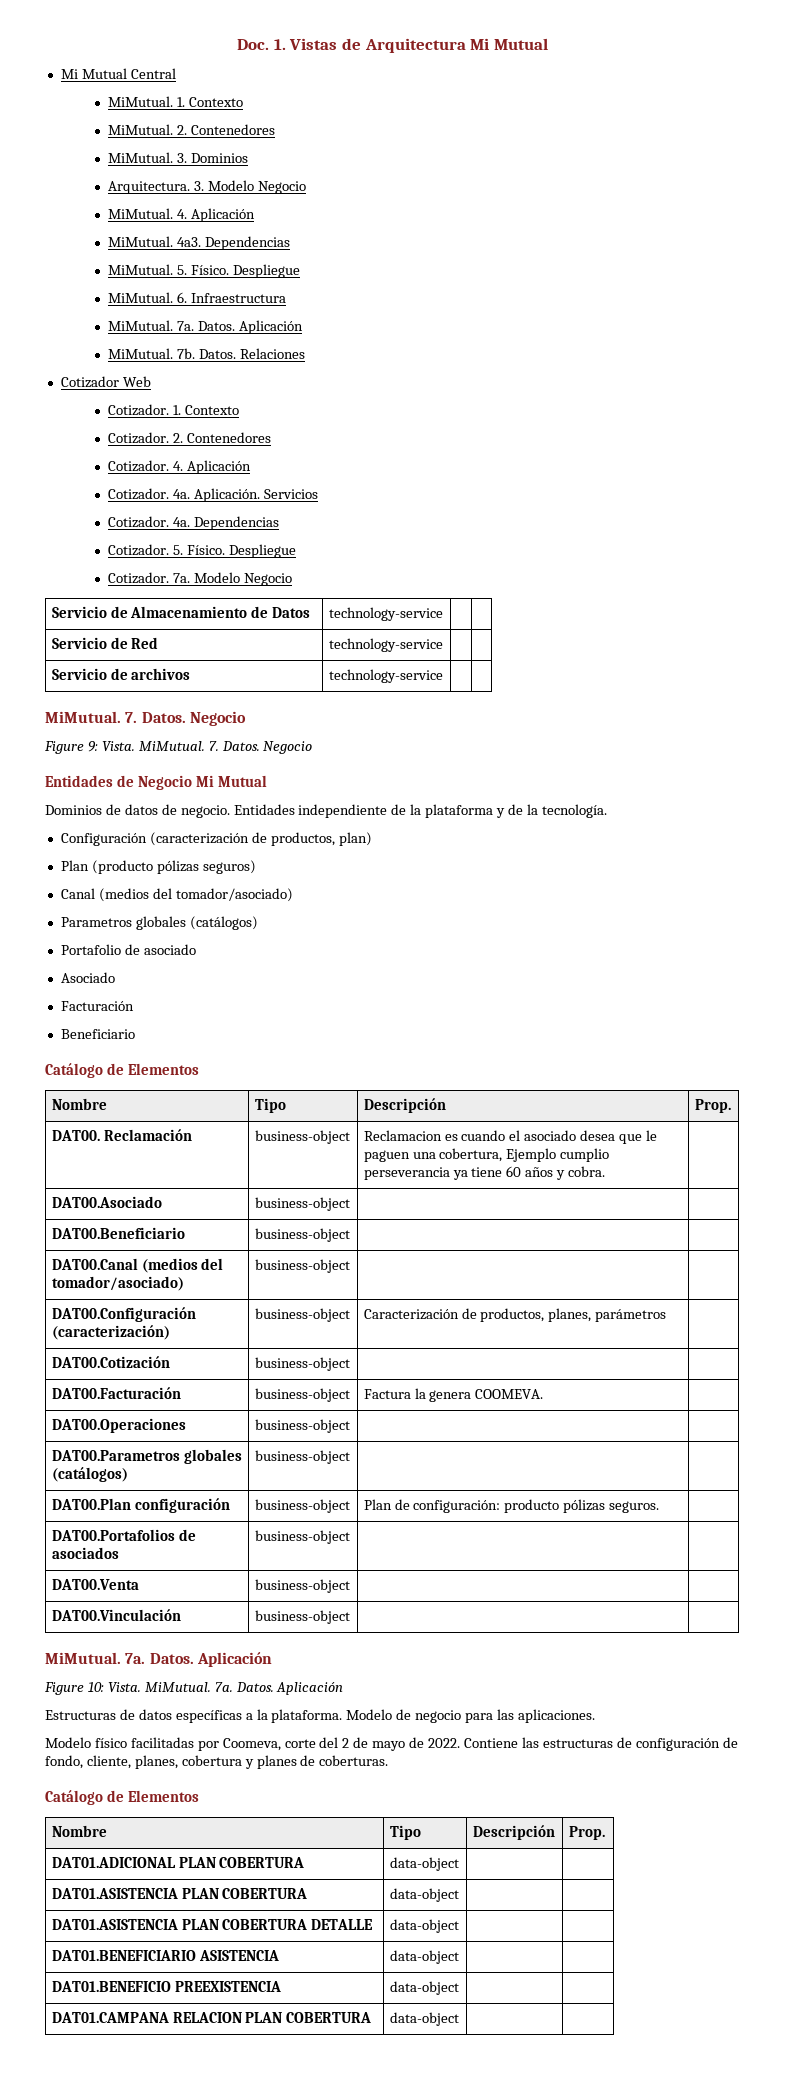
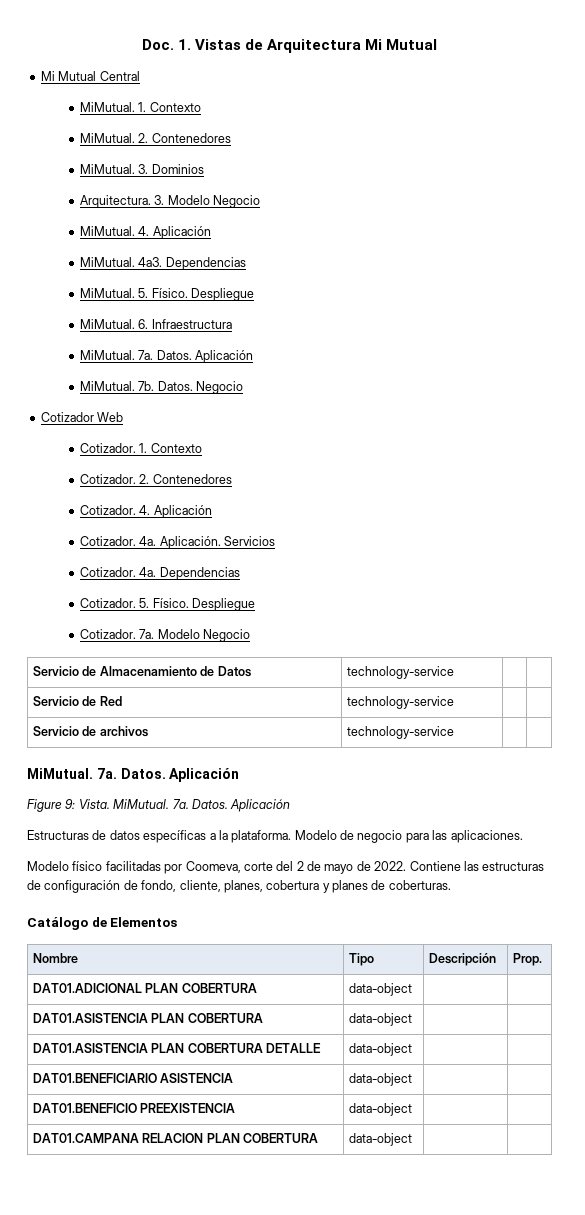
- Datos. Relaciones
+ Datos. Negocio
  Servicio de archivos | technology-service | |
- MiMutual. 7. Datos. Negocio
- Figure 9: Vista. MiMutual. 7. Datos. Negocio
- Entidades de Negocio Mi Mutual
- Dominios de datos de negocio. Entidades independiente de la plataforma y de la tecnología.
- Configuración (caracterización de productos, plan)
- Plan (producto pólizas seguros)
- Canal (medios del tomador/asociado)
- Parametros globales (catálogos)
- Portafolio de asociado
- Asociado
- Facturación
- Beneficiario
- Catálogo de Elementos
- Nombre | Tipo | Descripción | Prop.
- DAT00. Reclamación | business-object | Reclamacion es cuando el asociado desea que le paguen una cobertura, Ejemplo cumplio perseverancia ya tiene 60 años y cobra. |
- DAT00.Asociado | business-object | |
- DAT00.Beneficiario | business-object | |
- DAT00.Canal (medios del tomador/asociado) | business-object | |
- DAT00.Configuración (caracterización) | business-object | Caracterización de productos, planes, parámetros |
- DAT00.Cotización | business-object | |
- DAT00.Facturación | business-object | Factura la genera COOMEVA. |
- DAT00.Operaciones | business-object | |
- DAT00.Parametros globales (catálogos) | business-object | |
- DAT00.Plan configuración | business-object | Plan de configuración: producto pólizas seguros. |
- DAT00.Portafolios de asociados | business-object | |
- DAT00.Venta | business-object | |
- DAT00.Vinculación | business-object | |
- Figure 10: Vista.
+ Figure 9: Vista.

